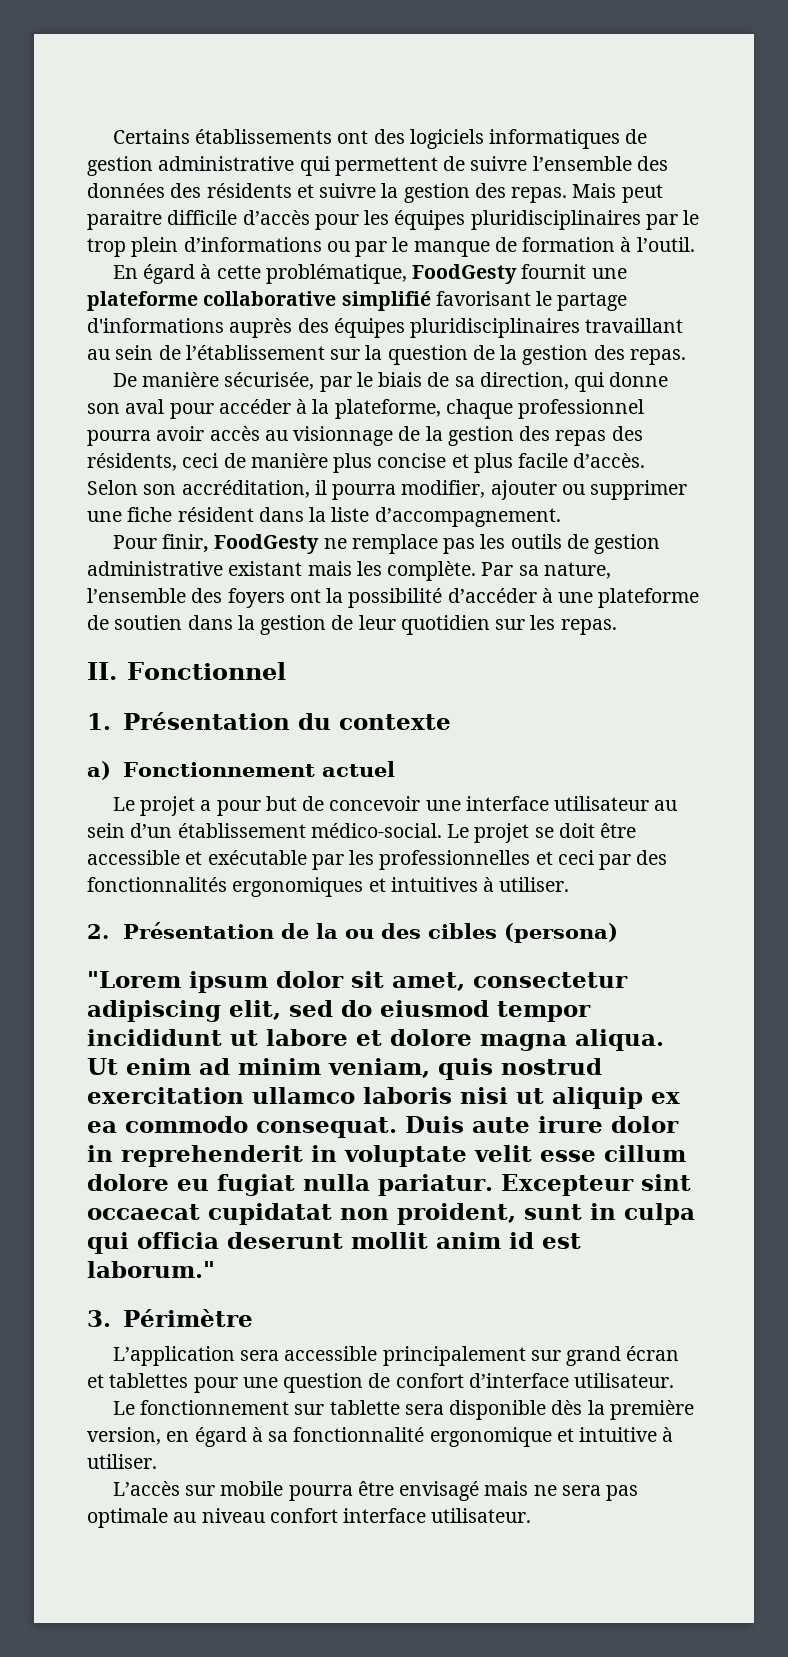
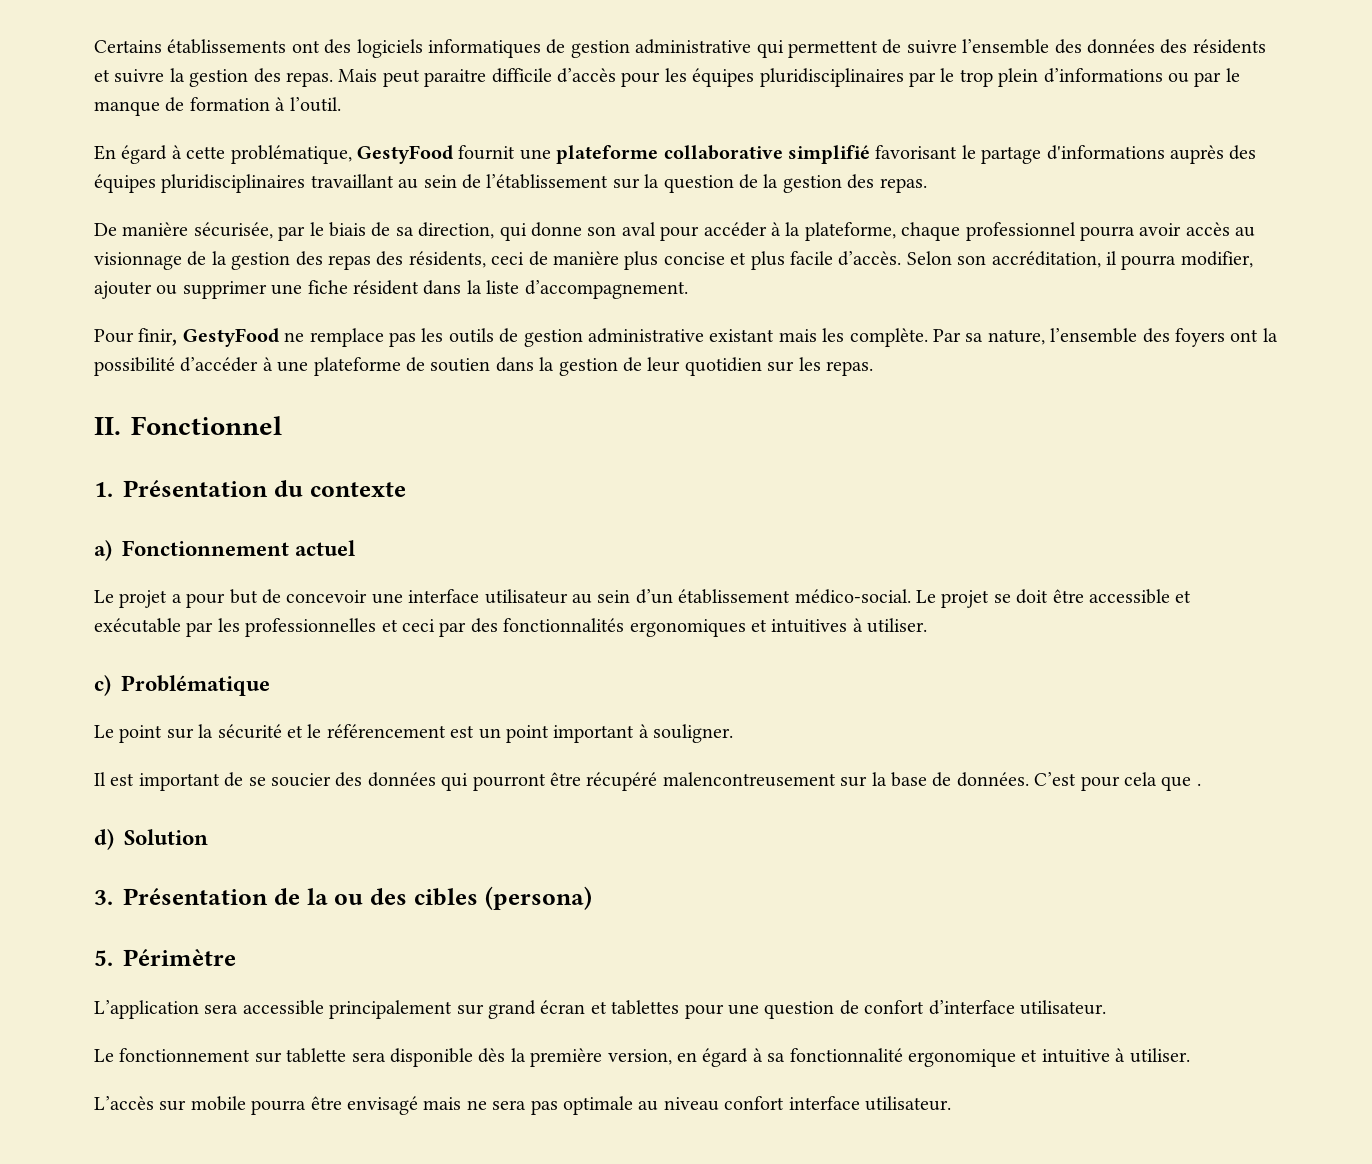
- En égard à cette problématique, FoodGesty fournit une plateforme collaborative simplifié favorisant le partage d'informations auprès des équipes pluridisciplinaires travaillant au sein de l’établissement sur la question de la gestion des repas.
+ En égard à cette problématique, GestyFood fournit une plateforme collaborative simplifié favorisant le partage d'informations auprès des équipes pluridisciplinaires travaillant au sein de l’établissement sur la question de la gestion des repas.
- Pour finir, FoodGesty ne remplace pas les outils de gestion administrative existant mais les complète.
+ Pour finir, GestyFood ne remplace pas les outils de gestion administrative existant mais les complète.
- 2. Présentation de la ou des cibles (persona)
+ c) Problématique
+ Le point sur la sécurité et le référencement est un point important à souligner.
+ Il est important de se soucier des données qui pourront être récupéré malencontreusement sur la base de données. C’est pour cela que .
+ d) Solution
+ 3. Présentation de la ou des cibles (persona)
- "Lorem ipsum dolor sit amet, consectetur adipiscing elit, sed do eiusmod tempor incididunt ut labore et dolore magna aliqua. Ut enim ad minim veniam, quis nostrud exercitation ullamco laboris nisi ut aliquip ex ea commodo consequat. Duis aute irure dolor in reprehenderit in voluptate velit esse cillum dolore eu fugiat nulla pariatur. Excepteur sint occaecat cupidatat non proident, sunt in culpa qui officia deserunt mollit anim id est laborum."
- 3. Périmètre
+ 5. Périmètre

